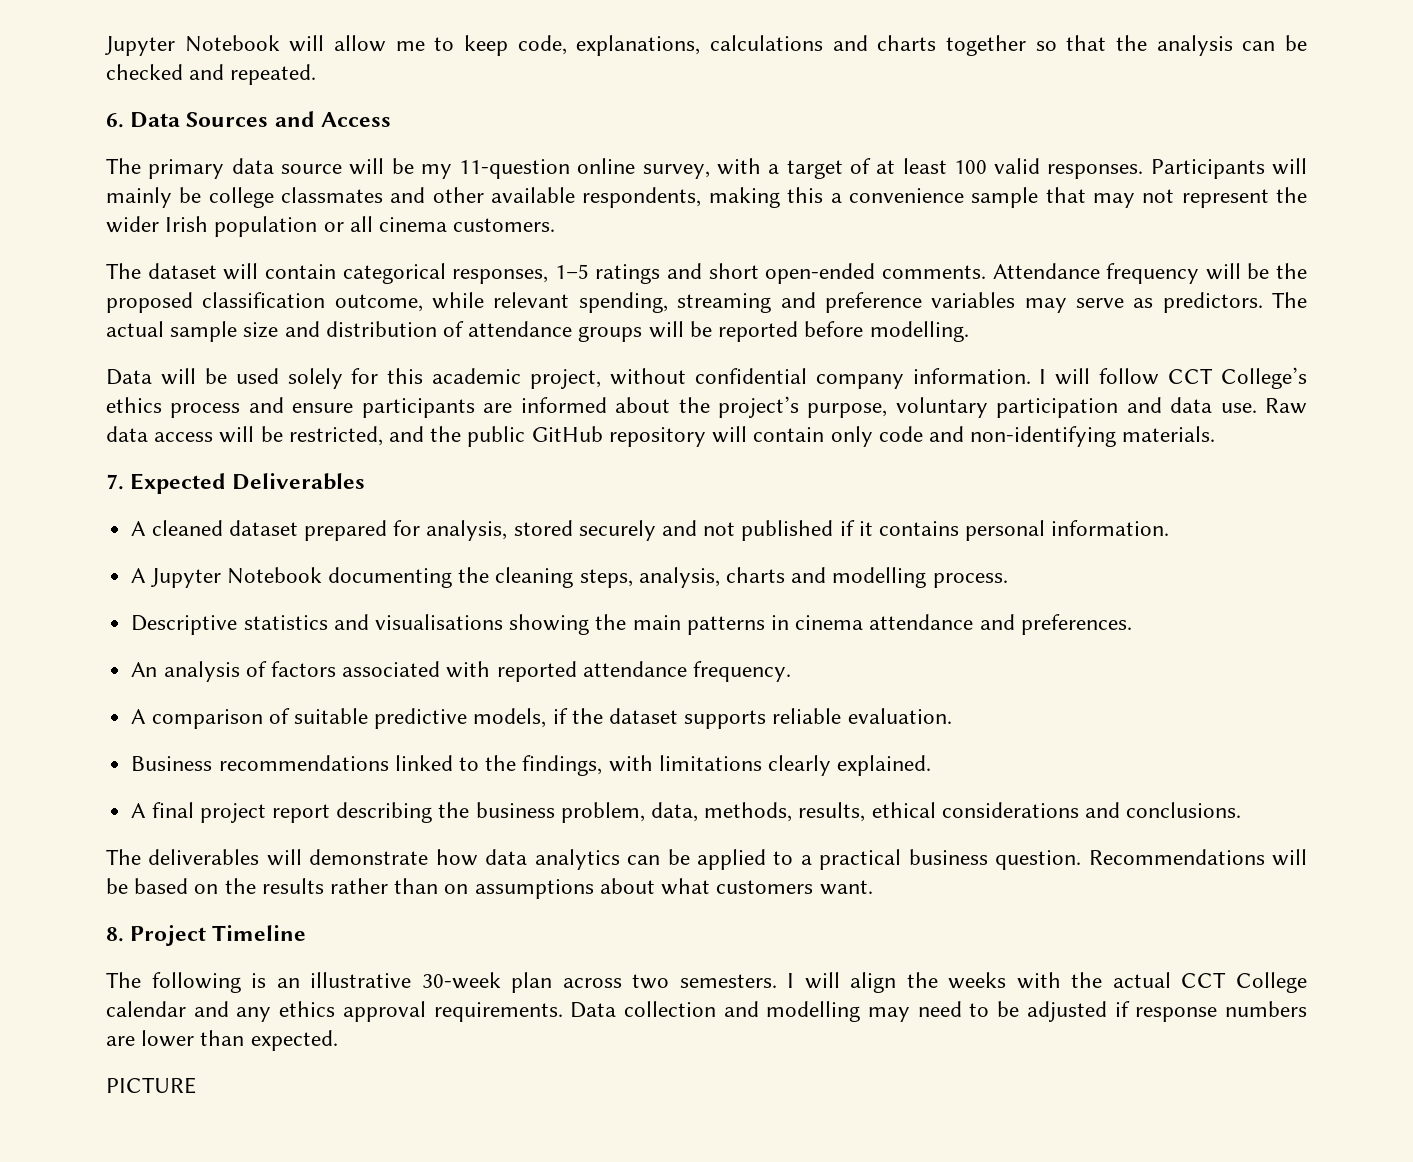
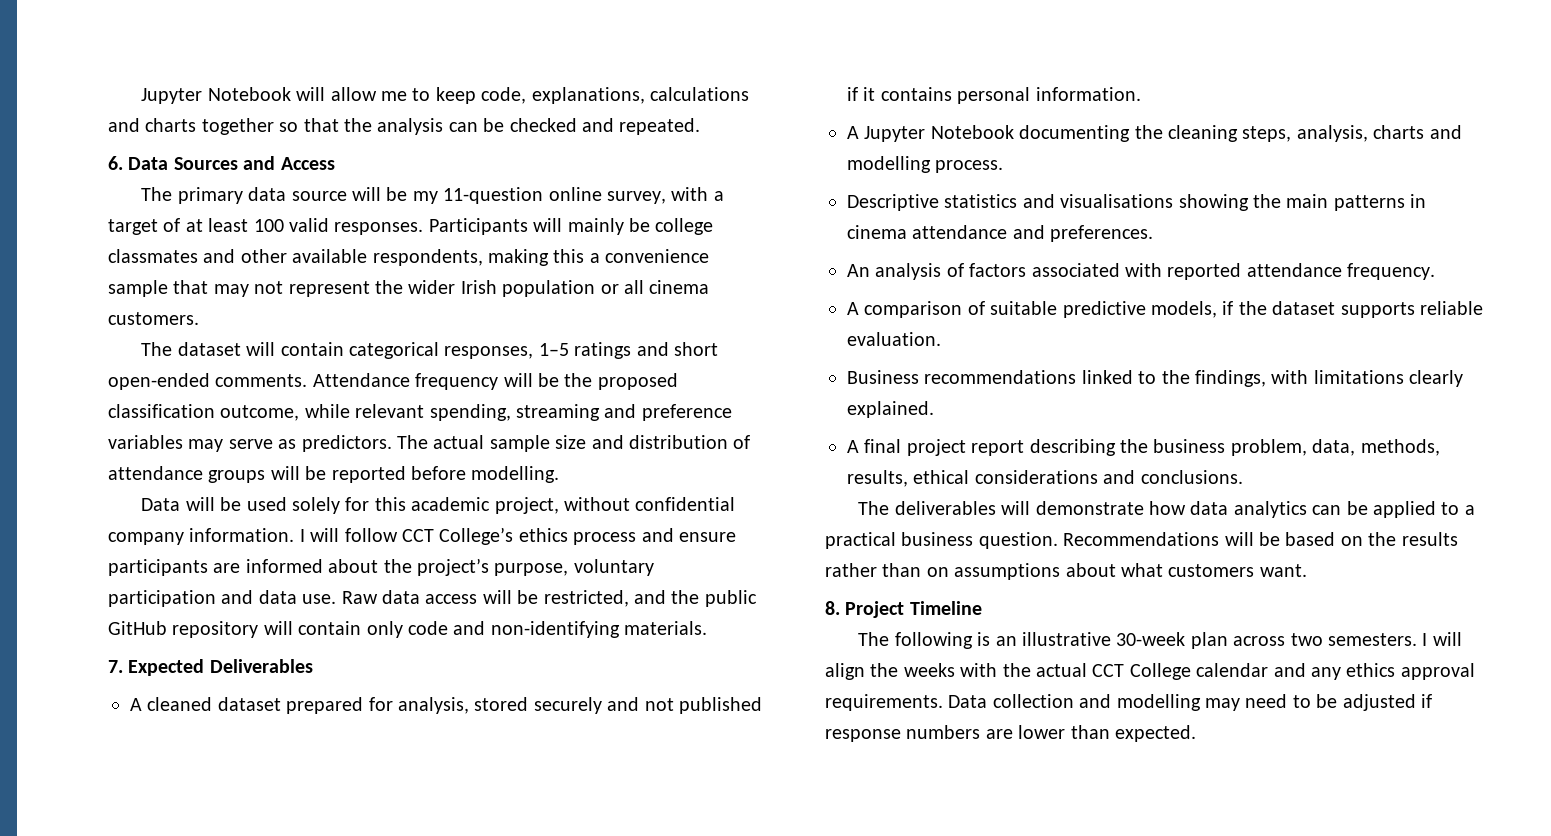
- PICTURE

